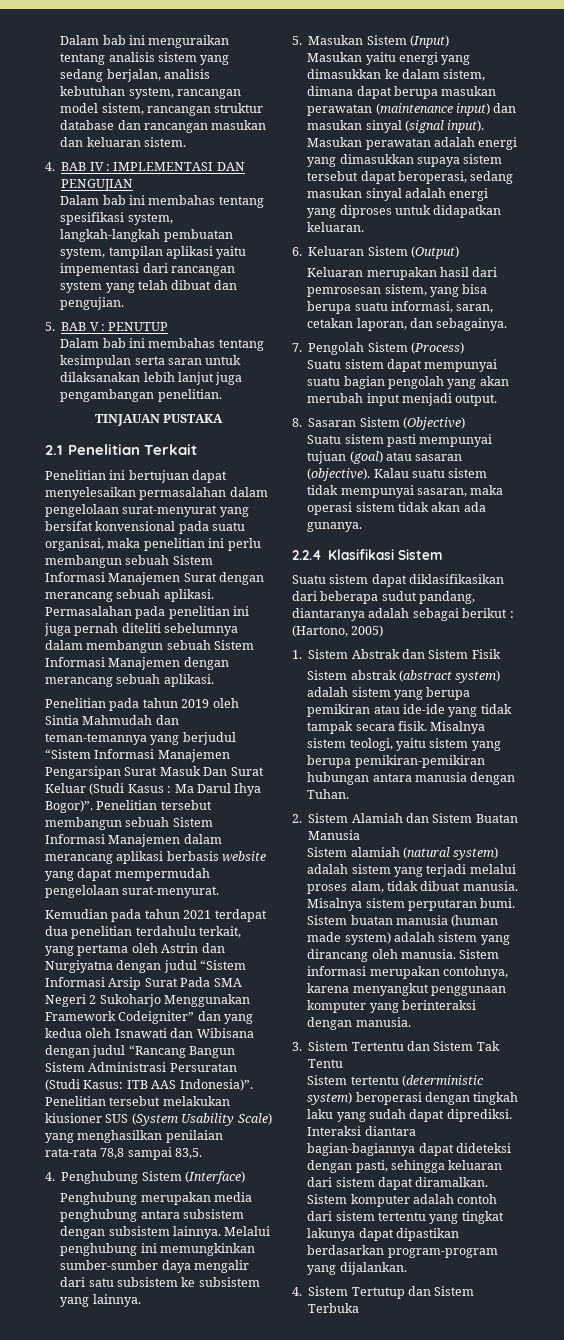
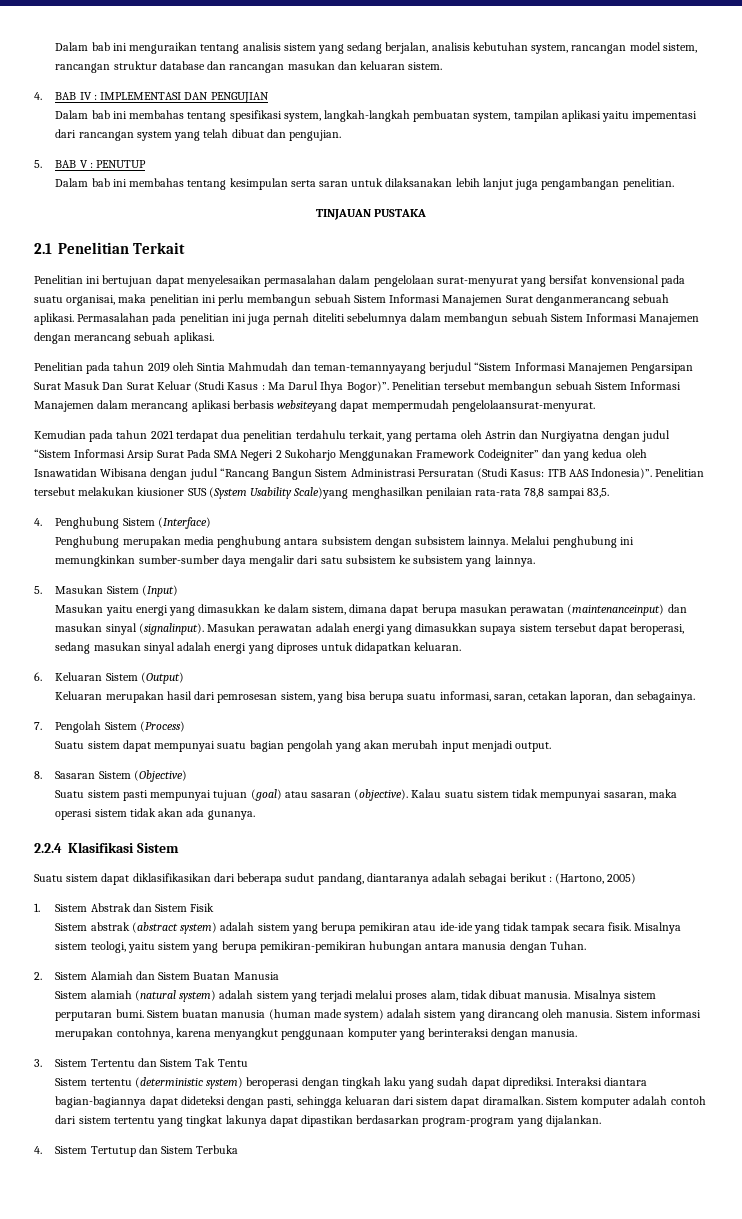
- Penelitian ini bertujuan dapat menyelesaikan permasalahan dalam pengelolaan surat-menyurat yang bersifat konvensional pada suatu organisai, maka penelitian ini perlu membangun sebuah Sistem Informasi Manajemen Surat dengan merancang sebuah aplikasi.
+ Penelitian ini bertujuan dapat menyelesaikan permasalahan dalam pengelolaan surat-menyurat yang bersifat konvensional pada suatu organisai, maka penelitian ini perlu membangun sebuah Sistem Informasi Manajemen Surat denganmerancang sebuah aplikasi.
- Penelitian pada tahun 2019 oleh Sintia Mahmudah dan teman-temannya yang berjudul “Sistem Informasi Manajemen Pengarsipan Surat Masuk Dan Surat Keluar (Studi Kasus : Ma Darul Ihya Bogor)”.
+ Penelitian pada tahun 2019 oleh Sintia Mahmudah dan teman-temannyayang berjudul “Sistem Informasi Manajemen Pengarsipan Surat Masuk Dan Surat Keluar (Studi Kasus : Ma Darul Ihya Bogor)”.
- Penelitian tersebut membangun sebuah Sistem Informasi Manajemen dalam merancang aplikasi berbasis website yang dapat mempermudah pengelolaan surat-menyurat.
+ Penelitian tersebut membangun sebuah Sistem Informasi Manajemen dalam merancang aplikasi berbasis websiteyang dapat mempermudah pengelolaansurat-menyurat.
- Kemudian pada tahun 2021 terdapat dua penelitian terdahulu terkait, yang pertama oleh Astrin dan Nurgiyatna dengan judul “Sistem Informasi Arsip Surat Pada SMA Negeri 2 Sukoharjo Menggunakan Framework Codeigniter” dan yang kedua oleh Isnawati dan Wibisana dengan judul “Rancang Bangun Sistem Administrasi Persuratan (Studi Kasus: ITB AAS Indonesia)”.
+ Kemudian pada tahun 2021 terdapat dua penelitian terdahulu terkait, yang pertama oleh Astrin dan Nurgiyatna dengan judul “Sistem Informasi Arsip Surat Pada SMA Negeri 2 Sukoharjo Menggunakan Framework Codeigniter” dan yang kedua oleh Isnawatidan Wibisana dengan judul “Rancang Bangun Sistem Administrasi Persuratan (Studi Kasus: ITB AAS Indonesia)”.
- Penelitian tersebut melakukan kiusioner SUS (System Usability Scale) yang menghasilkan penilaian rata-rata 78,8 sampai 83,5.
+ Penelitian tersebut melakukan kiusioner SUS (System Usability Scale)yang menghasilkan penilaian rata-rata 78,8 sampai 83,5.
- Masukan yaitu energi yang dimasukkan ke dalam sistem, dimana dapat berupa masukan perawatan (maintenance input) dan masukan sinyal (signal input).
+ Masukan yaitu energi yang dimasukkan ke dalam sistem, dimana dapat berupa masukan perawatan (maintenanceinput) dan masukan sinyal (signalinput).

